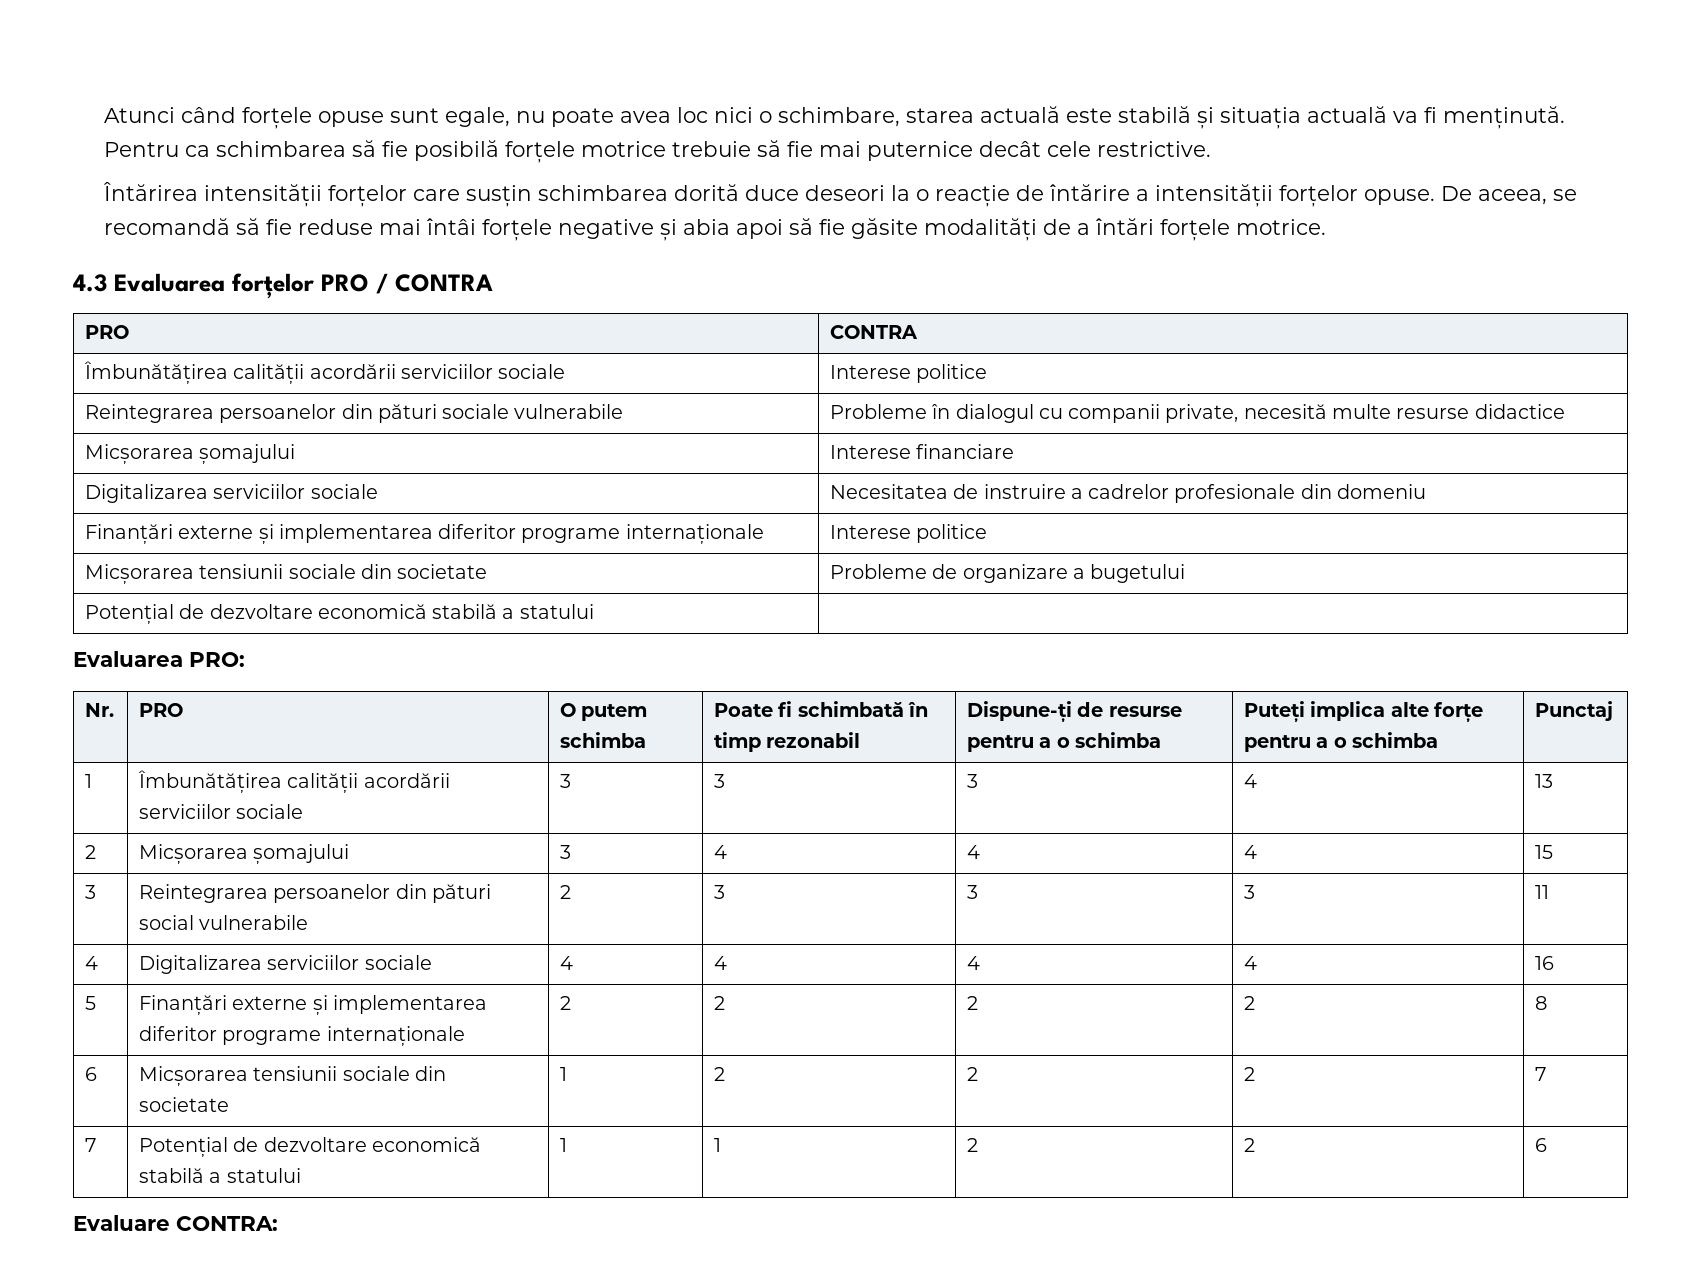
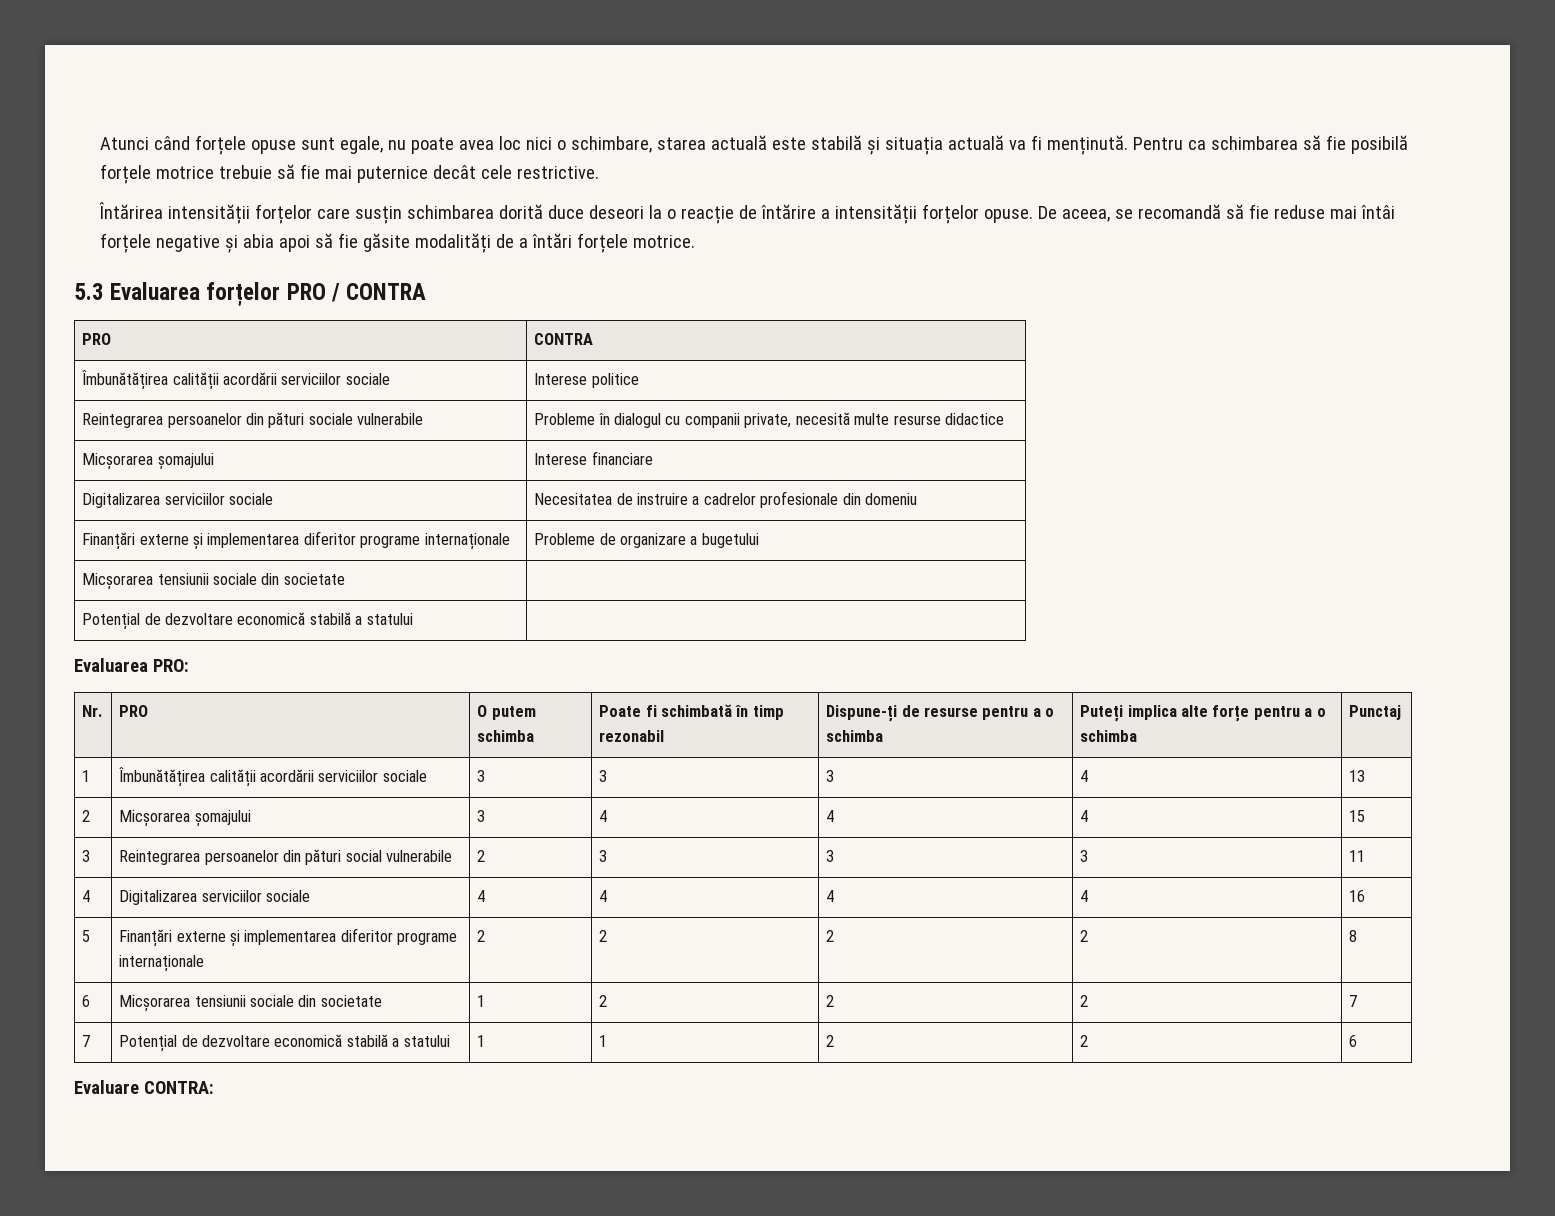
- 4.3 Evaluarea forțelor PRO / CONTRA
+ 5.3 Evaluarea forțelor PRO / CONTRA
- Finanțări externe și implementarea diferitor programe internaționale | Interese politice
- Micșorarea tensiunii sociale din societate | Probleme de organizare a bugetului
+ Finanțări externe și implementarea diferitor programe internaționale | Probleme de organizare a bugetului
+ Micșorarea tensiunii sociale din societate |

